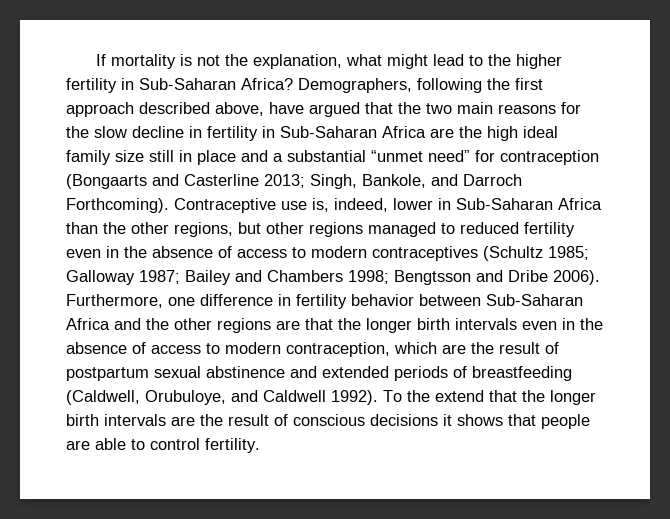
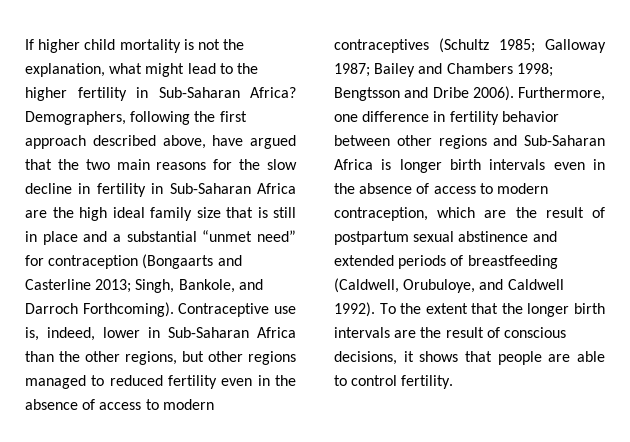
- If mortality is not the explanation, what might lead to the higher fertility in Sub-Saharan Africa?
+ If higher child mortality is not the explanation, what might lead to the higher fertility in Sub-Saharan Africa?
- Demographers, following the first approach described above, have argued that the two main reasons for the slow decline in fertility in Sub-Saharan Africa are the high ideal family size still in place and a substantial “unmet need” for contraception (Bongaarts and Casterline 2013; Singh, Bankole, and Darroch Forthcoming).
+ Demographers, following the first approach described above, have argued that the two main reasons for the slow decline in fertility in Sub-Saharan Africa are the high ideal family size that is still in place and a substantial “unmet need” for contraception (Bongaarts and Casterline 2013; Singh, Bankole, and Darroch Forthcoming).
- Furthermore, one difference in fertility behavior between Sub-Saharan Africa and the other regions are that the longer birth intervals even in the absence of access to modern contraception, which are the result of postpartum sexual abstinence and extended periods of breastfeeding (Caldwell, Orubuloye, and Caldwell 1992).
+ Furthermore, one difference in fertility behavior between other regions and Sub-Saharan Africa is longer birth intervals even in the absence of access to modern contraception, which are the result of postpartum sexual abstinence and extended periods of breastfeeding (Caldwell, Orubuloye, and Caldwell 1992).
- To the extend that the longer birth intervals are the result of conscious decisions it shows that people are able to control fertility.
+ To the extent that the longer birth intervals are the result of conscious decisions, it shows that people are able to control fertility.

